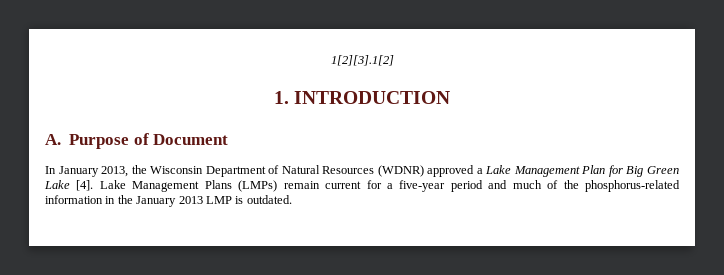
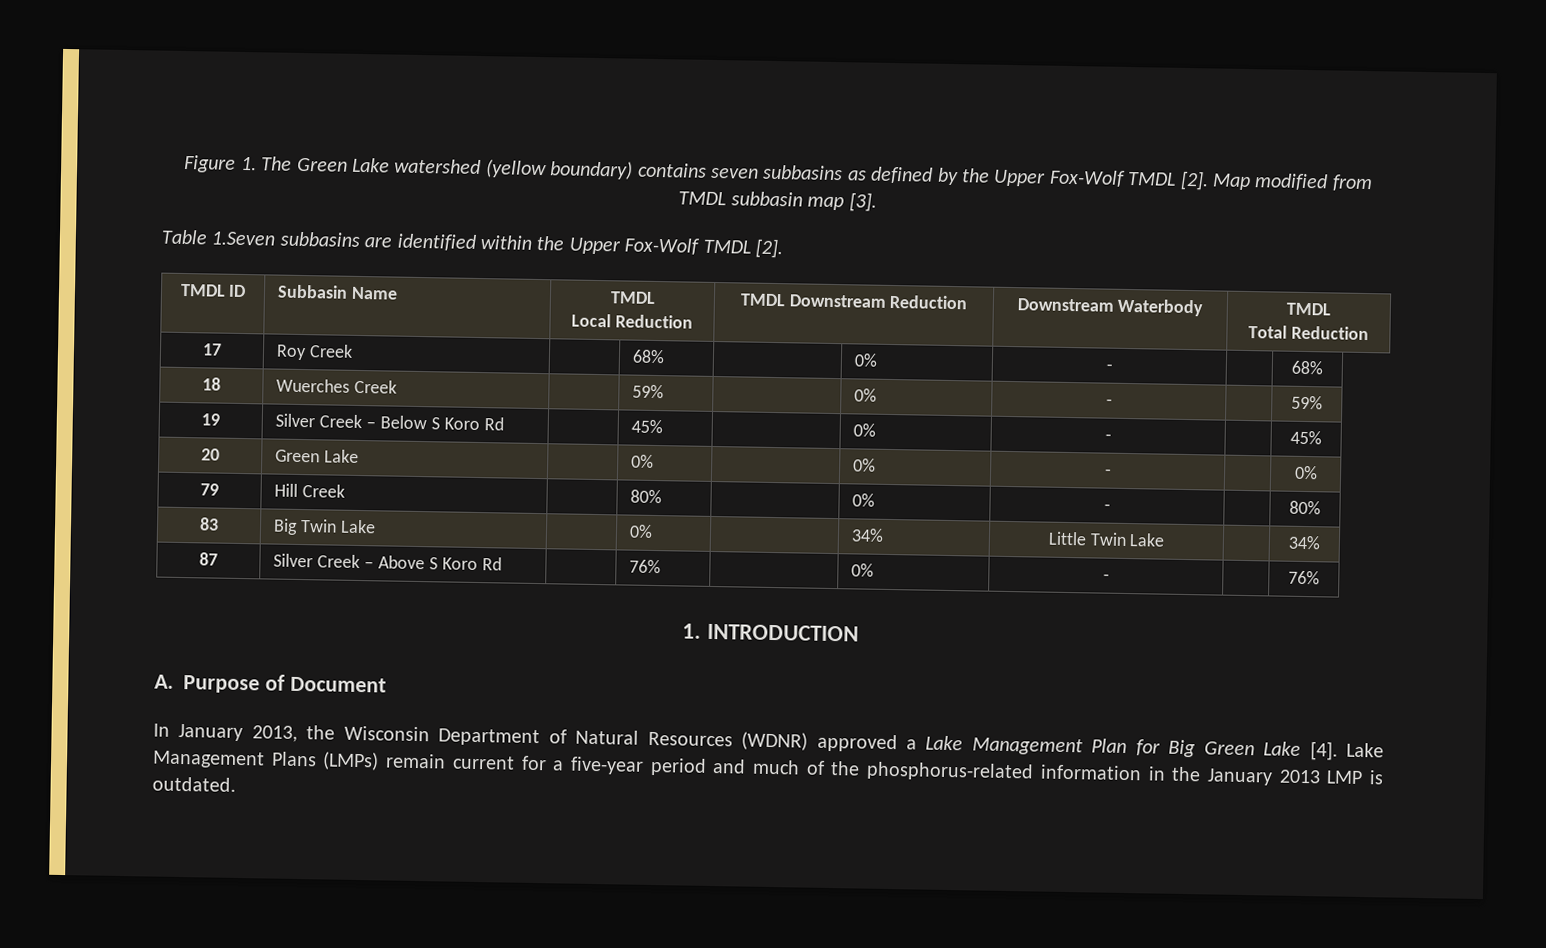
- 1[2][3].1[2]
+ Figure 1. The Green Lake watershed (yellow boundary) contains seven subbasins as defined by the Upper Fox-Wolf TMDL [2]. Map modified from TMDL subbasin map [3].
+ Table 1.Seven subbasins are identified within the Upper Fox-Wolf TMDL [2].
+ TMDL ID | Subbasin Name | TMDL
+ Local Reduction | TMDL Downstream Reduction | Downstream Waterbody | TMDL
+ Total Reduction
+ 17 | Roy Creek | | 68% | | 0% | - | | 68%
+ 18 | Wuerches Creek | | 59% | | 0% | - | | 59%
+ 19 | Silver Creek – Below S Koro Rd | | 45% | | 0% | - | | 45%
+ 20 | Green Lake | | 0% | | 0% | - | | 0%
+ 79 | Hill Creek | | 80% | | 0% | - | | 80%
+ 83 | Big Twin Lake | | 0% | | 34% | Little Twin Lake | | 34%
+ 87 | Silver Creek – Above S Koro Rd | | 76% | | 0% | - | | 76%

